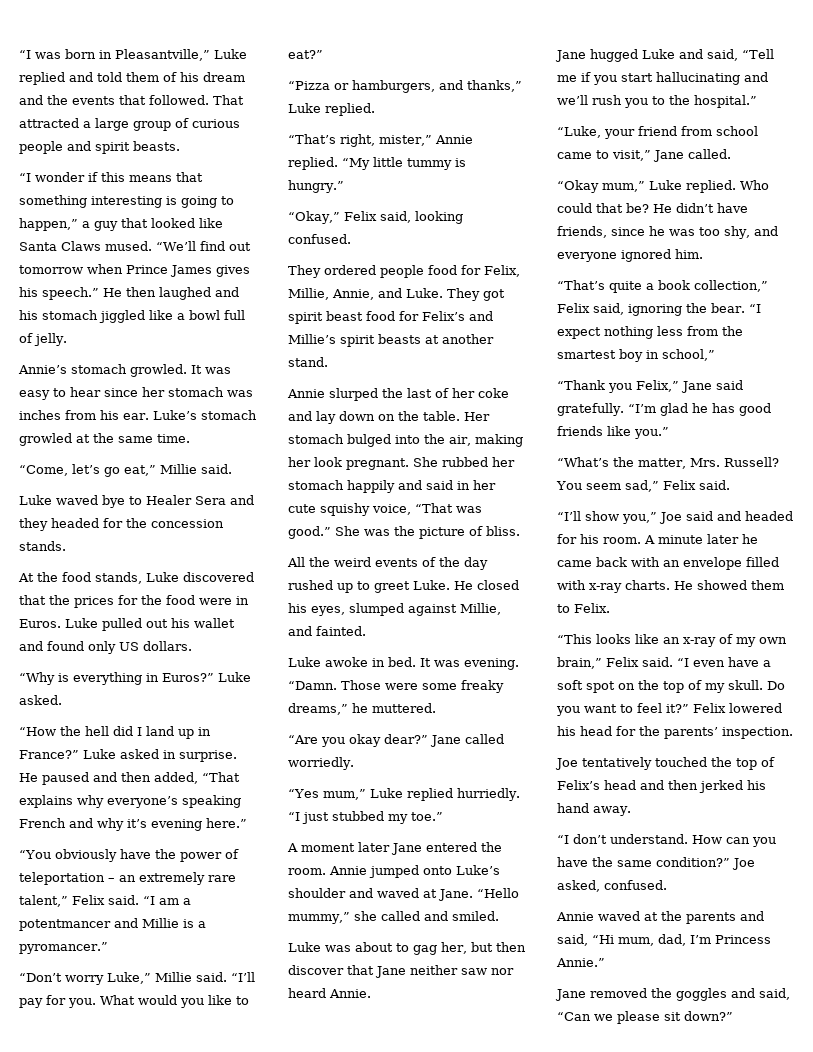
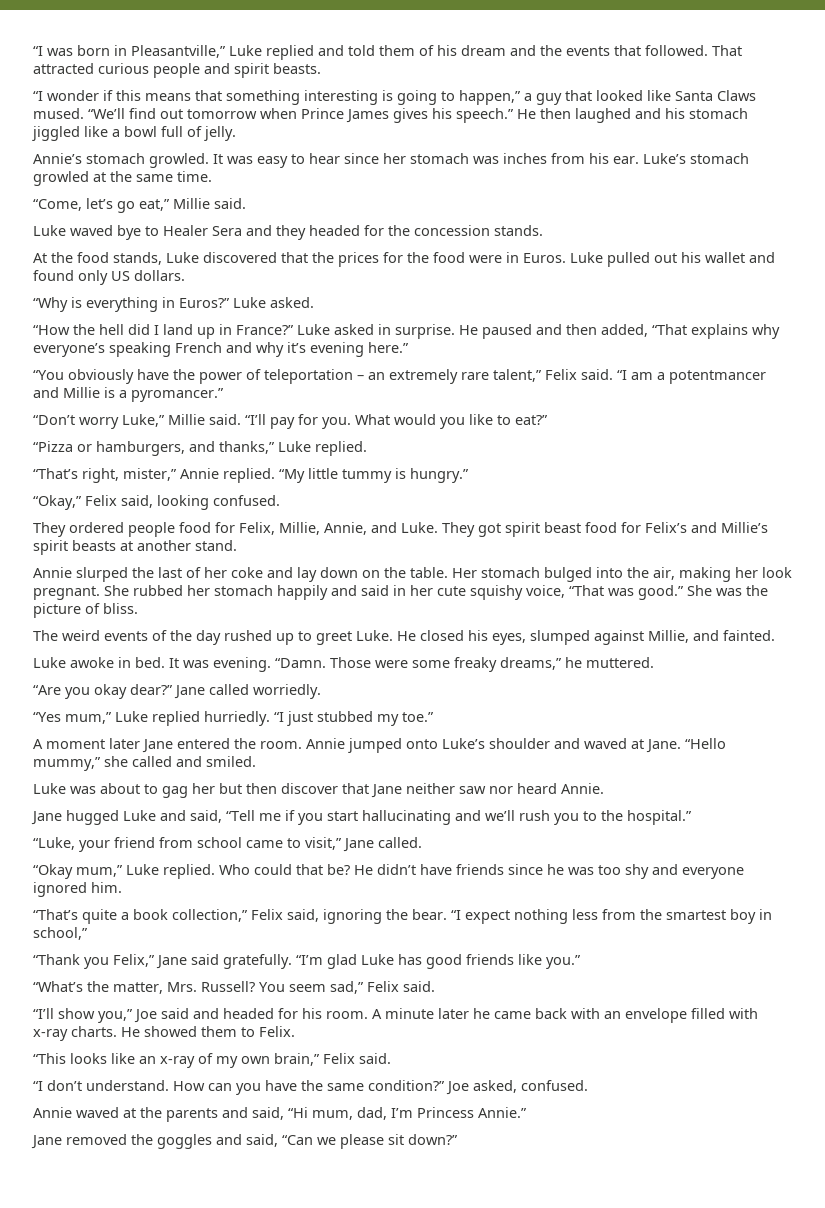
- That attracted a large group of curious people and spirit beasts.
+ That attracted curious people and spirit beasts.
- All the weird events of the day rushed up to greet Luke.
+ The weird events of the day rushed up to greet Luke.
- Luke was about to gag her, but then discover that Jane neither saw nor heard Annie.
+ Luke was about to gag her but then discover that Jane neither saw nor heard Annie.
- He didn’t have friends, since he was too shy, and everyone ignored him.
+ He didn’t have friends since he was too shy and everyone ignored him.
- “I’m glad he has good friends like you.”
+ “I’m glad Luke has good friends like you.”
- “I even have a soft spot on the top of my skull. Do you want to feel it?” Felix lowered his head for the parents’ inspection.
- Joe tentatively touched the top of Felix’s head and then jerked his hand away.

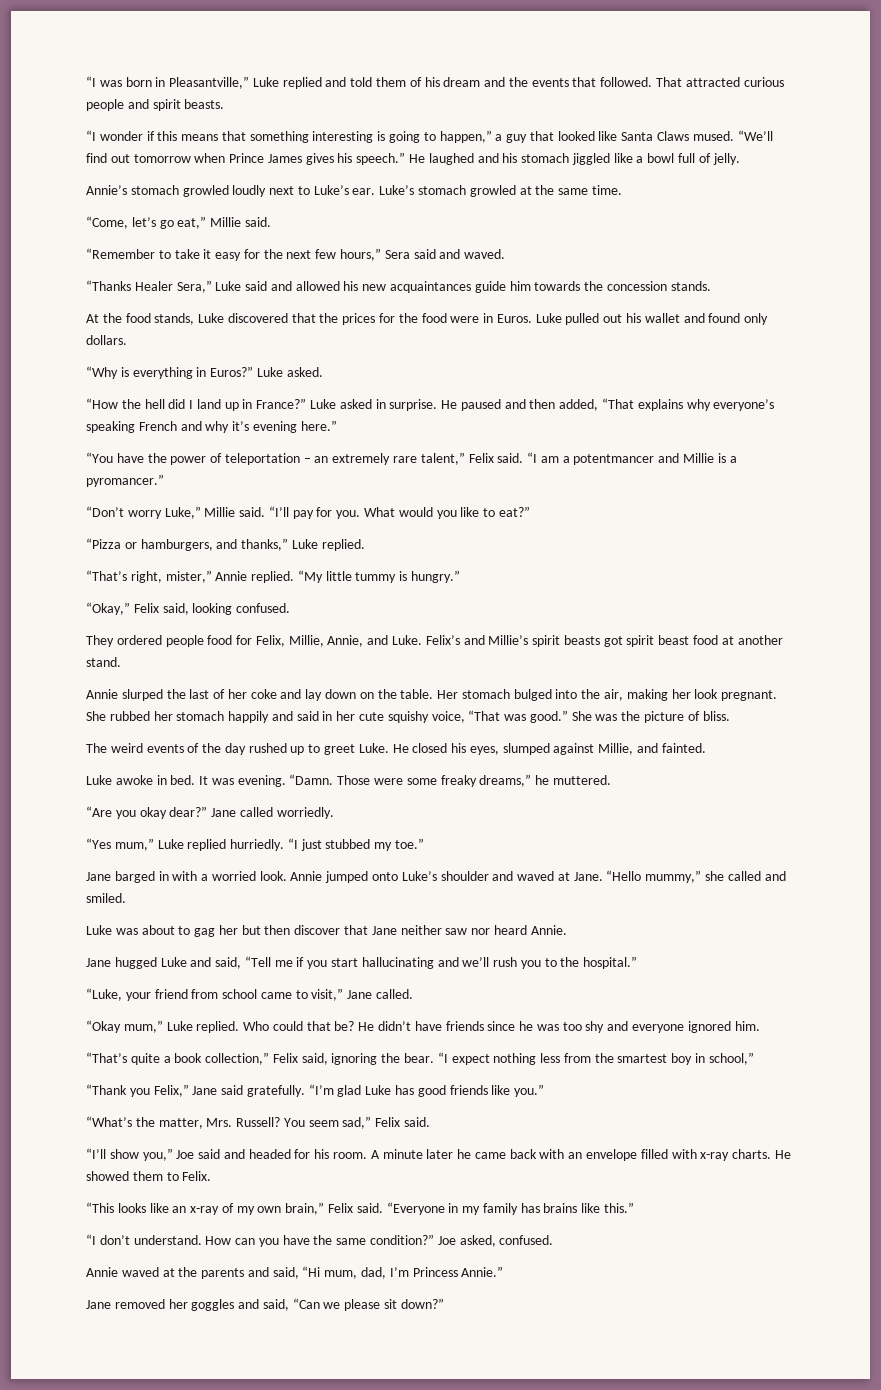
- He then laughed and his stomach jiggled like a bowl full of jelly.
+ He laughed and his stomach jiggled like a bowl full of jelly.
- Annie’s stomach growled. It was easy to hear since her stomach was inches from his ear.
+ Annie’s stomach growled loudly next to Luke’s ear.
- Luke waved bye to Healer Sera and they headed for the concession stands.
+ “Remember to take it easy for the next few hours,” Sera said and waved.
+ “Thanks Healer Sera,” Luke said and allowed his new acquaintances guide him towards the concession stands.
- Luke pulled out his wallet and found only US dollars.
+ Luke pulled out his wallet and found only dollars.
- “You obviously have the power of teleportation – an extremely rare talent,” Felix said.
+ “You have the power of teleportation – an extremely rare talent,” Felix said.
- They got spirit beast food for Felix’s and Millie’s spirit beasts at another stand.
+ Felix’s and Millie’s spirit beasts got spirit beast food at another stand.
- A moment later Jane entered the room.
+ Jane barged in with a worried look.
+ “Everyone in my family has brains like this.”
- Jane removed the goggles and said, “Can we please sit down?”
+ Jane removed her goggles and said, “Can we please sit down?”

